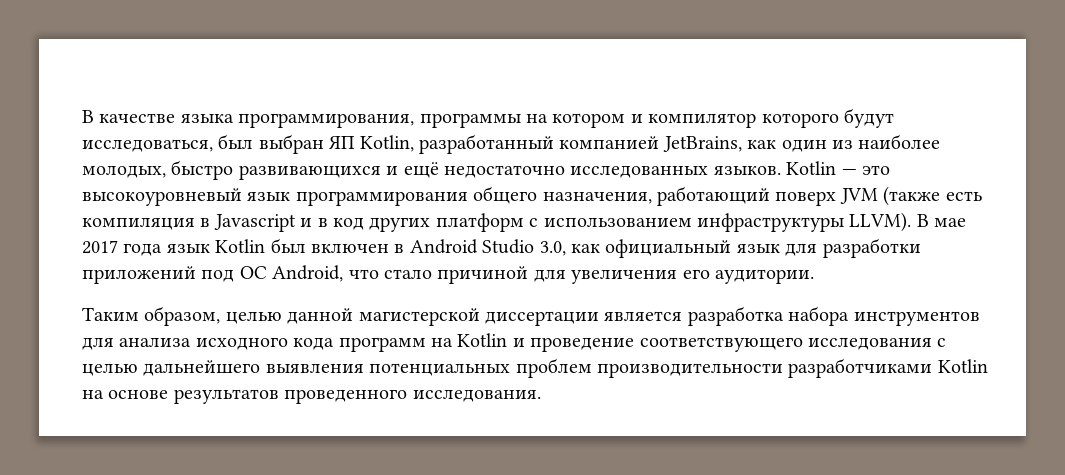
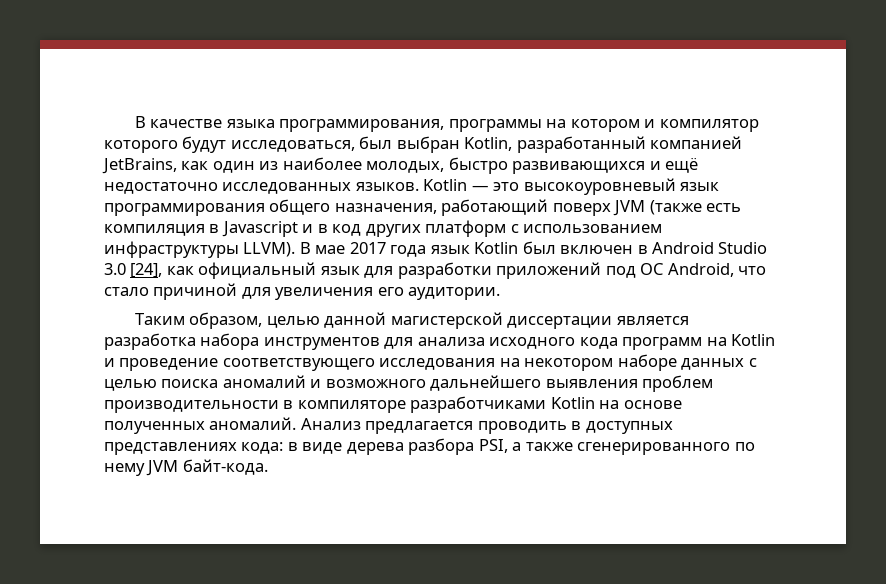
- В качестве языка программирования, программы на котором и компилятор которого будут исследоваться, был выбран ЯП Kotlin, разработанный компанией JetBrains, как один из наиболее молодых, быстро развивающихся и ещё недостаточно исследованных языков.
+ В качестве языка программирования, программы на котором и компилятор которого будут исследоваться, был выбран Kotlin, разработанный компанией JetBrains, как один из наиболее молодых, быстро развивающихся и ещё недостаточно исследованных языков.
- В мае 2017 года язык Kotlin был включен в Android Studio 3.0, как официальный язык для разработки приложений под ОС Android, что стало причиной для увеличения его аудитории.
+ В мае 2017 года язык Kotlin был включен в Android Studio 3.0 [24], как официальный язык для разработки приложений под ОС Android, что стало причиной для увеличения его аудитории.
- Таким образом, целью данной магистерской диссертации является разработка набора инструментов для анализа исходного кода программ на Kotlin и проведение соответствующего исследования с целью дальнейшего выявления потенциальных проблем производительности разработчиками Kotlin на основе результатов проведенного исследования.
+ Таким образом, целью данной магистерской диссертации является разработка набора инструментов для анализа исходного кода программ на Kotlin и проведение соответствующего исследования на некотором наборе данных с целью поиска аномалий и возможного дальнейшего выявления проблем производительности в компиляторе разработчиками Kotlin на основе полученных аномалий. Анализ предлагается проводить в доступных представлениях кода: в виде дерева разбора PSI, а также сгенерированного по нему JVM байт-кода.

